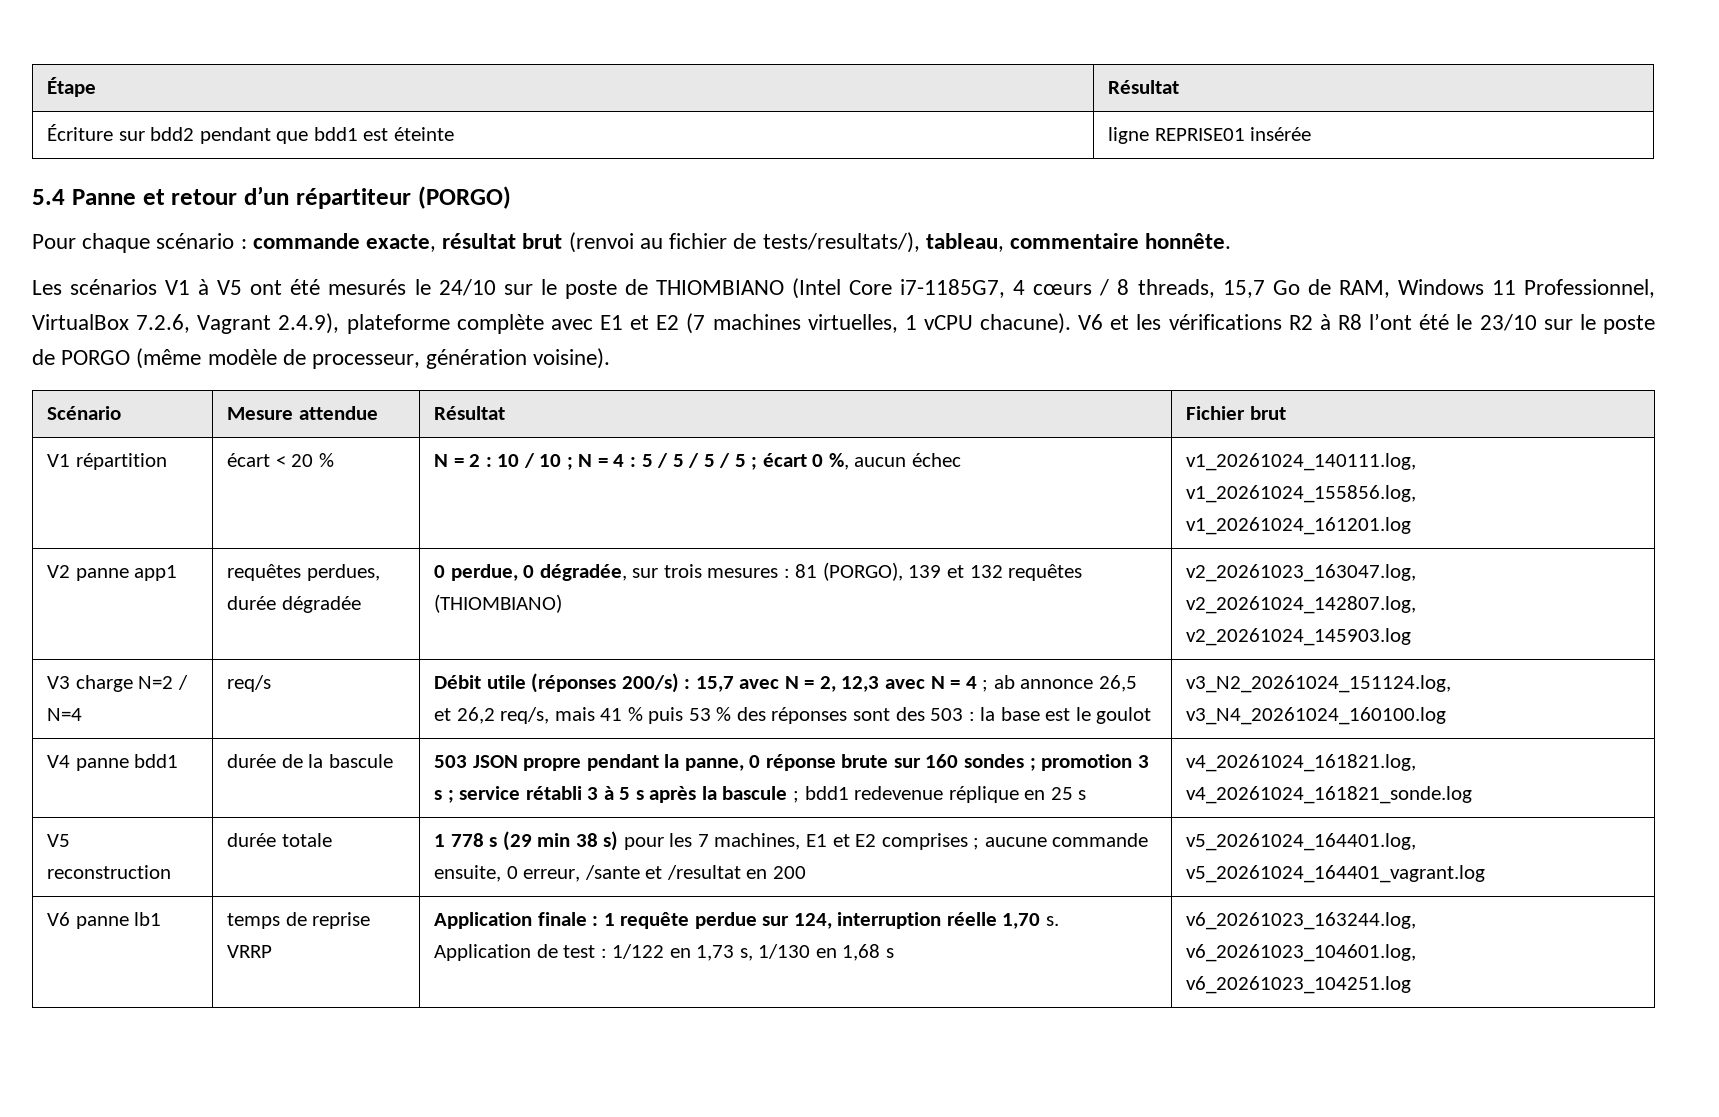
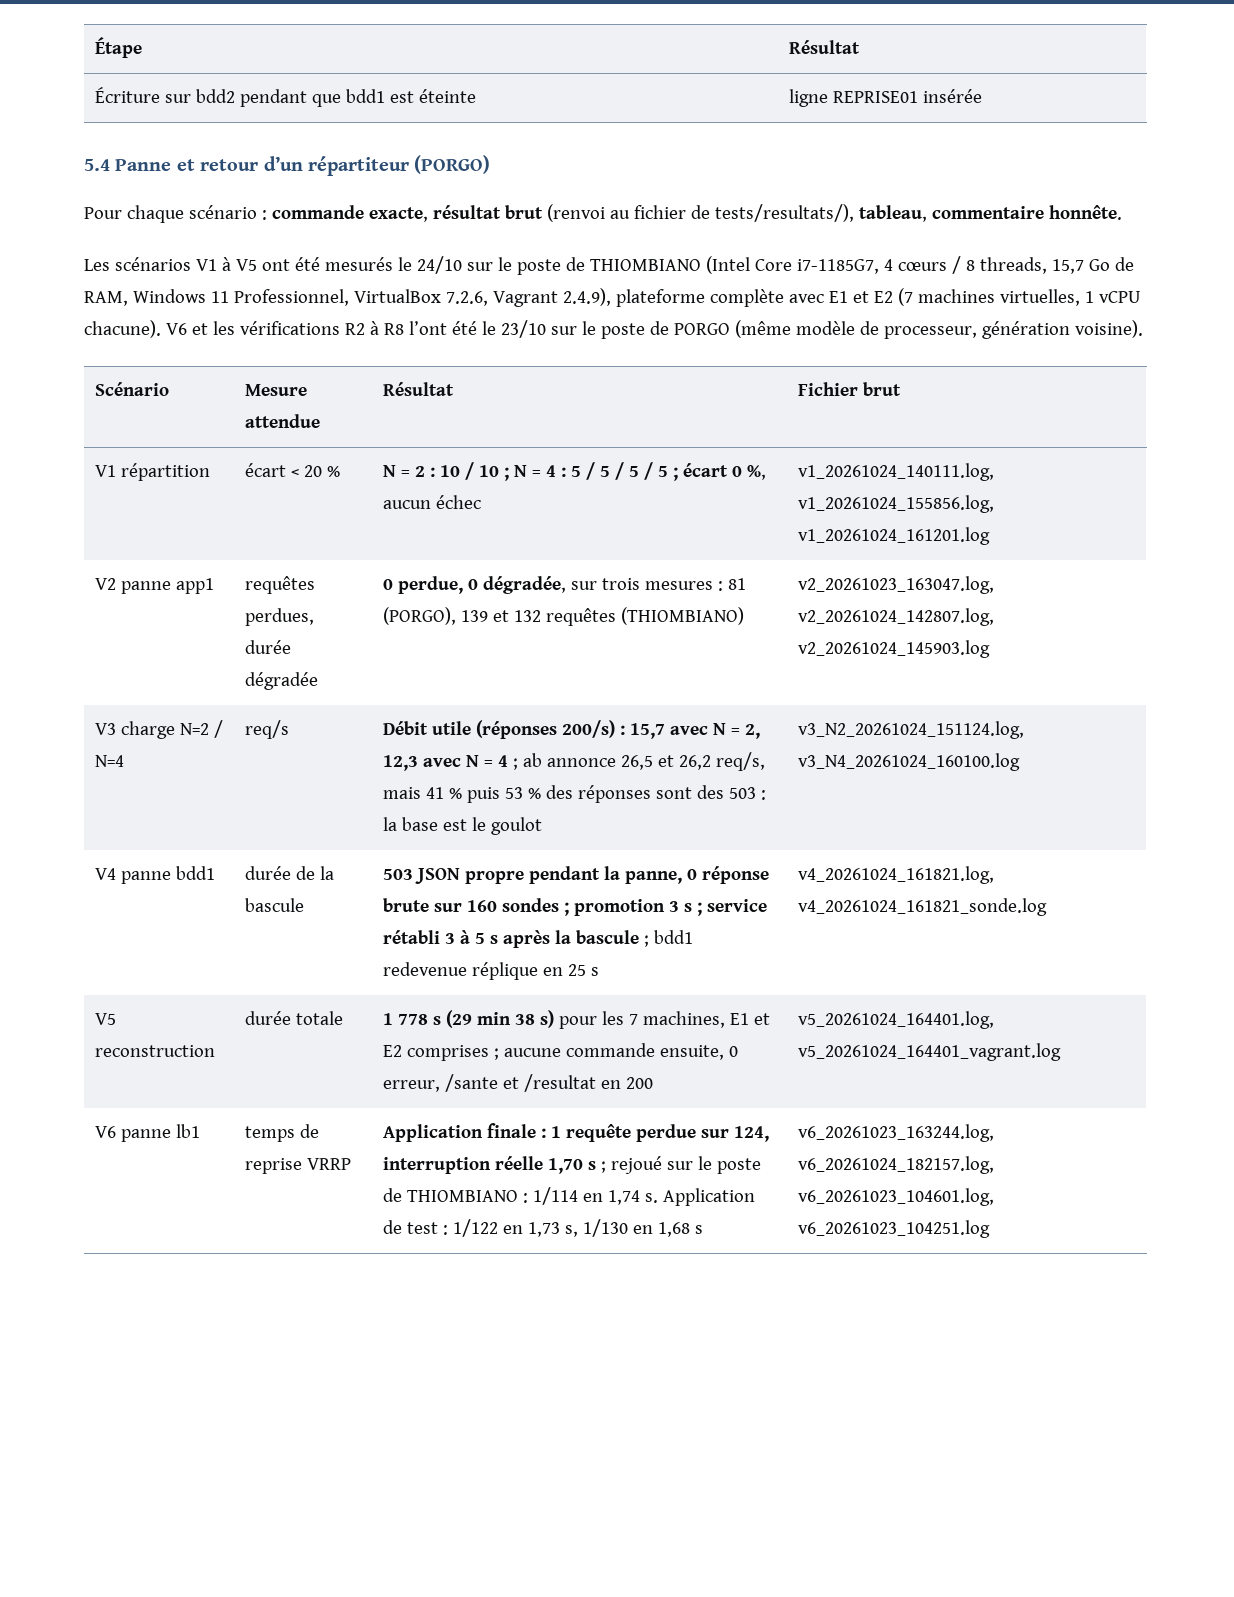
- Application finale : 1 requête perdue sur 124, interruption réelle 1,70 s.
+ Application finale : 1 requête perdue sur 124, interruption réelle 1,70 s ; rejoué sur le poste de THIOMBIANO : 1/114 en 1,74 s.
- v6_20261023_163244.log, v6_20261023_104601.log, v6_20261023_104251.log
+ v6_20261023_163244.log, v6_20261024_182157.log, v6_20261023_104601.log, v6_20261023_104251.log

